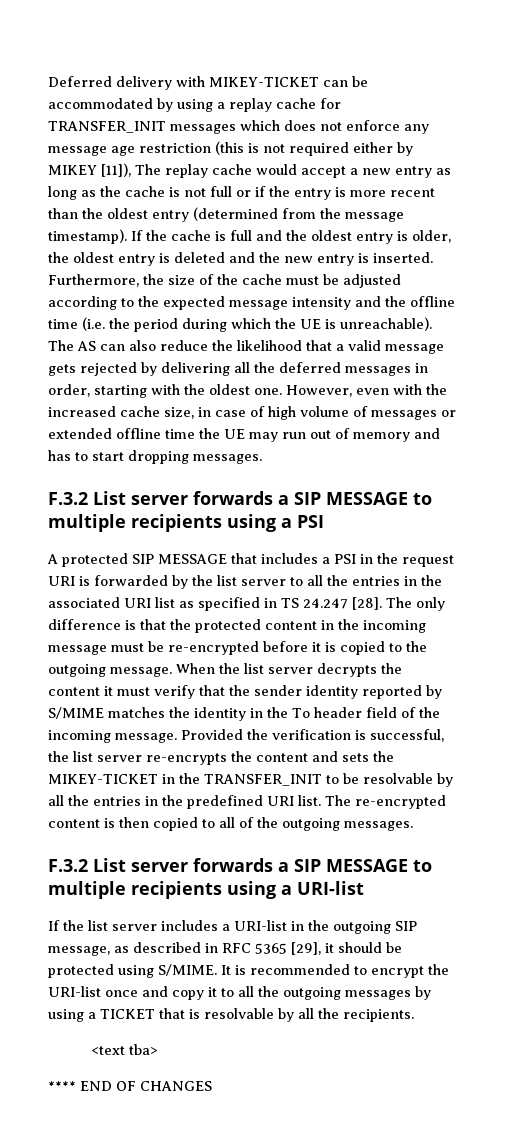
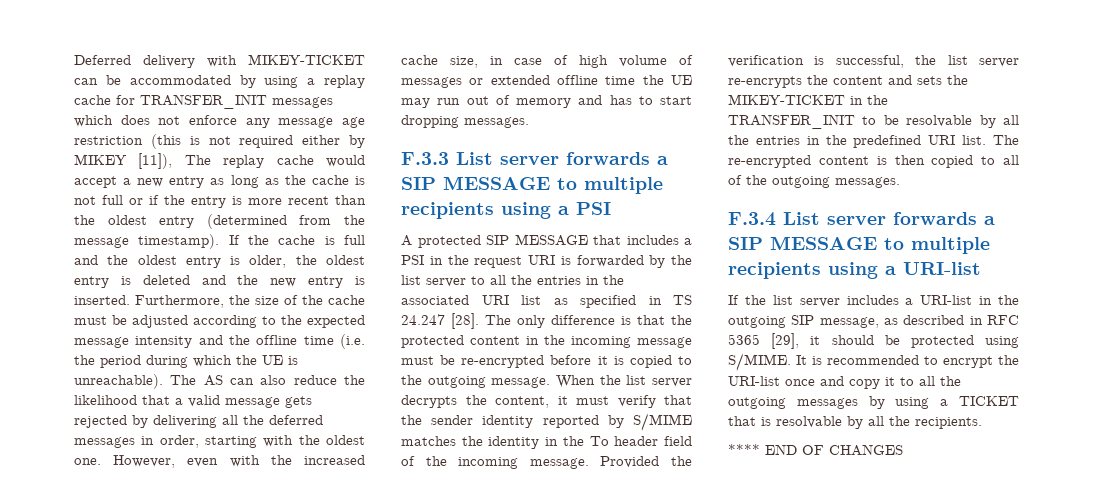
- F.3.2 List server forwards a SIP MESSAGE to multiple recipients using a PSI
+ F.3.3 List server forwards a SIP MESSAGE to multiple recipients using a PSI
- When the list server decrypts the content it must verify that the sender identity reported by S/MIME matches the identity in the To header field of the incoming message.
+ When the list server decrypts the content, it must verify that the sender identity reported by S/MIME matches the identity in the To header field of the incoming message.
- F.3.2 List server forwards a SIP MESSAGE to multiple recipients using a URI-list
+ F.3.4 List server forwards a SIP MESSAGE to multiple recipients using a URI-list
- <text tba>

